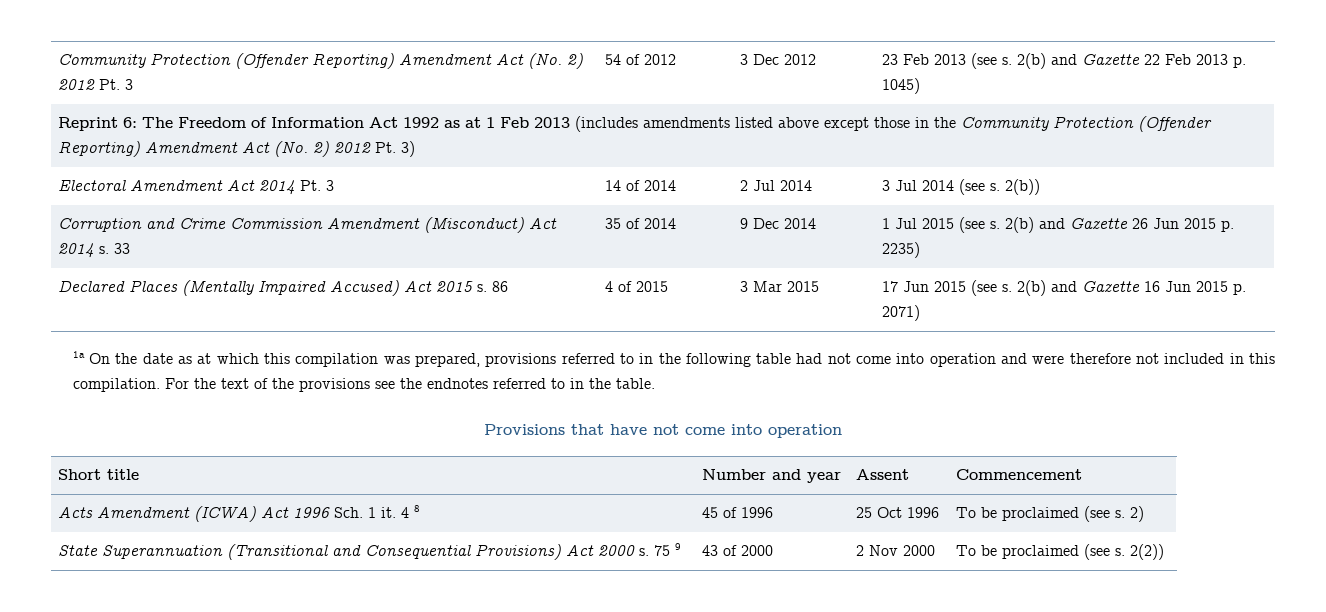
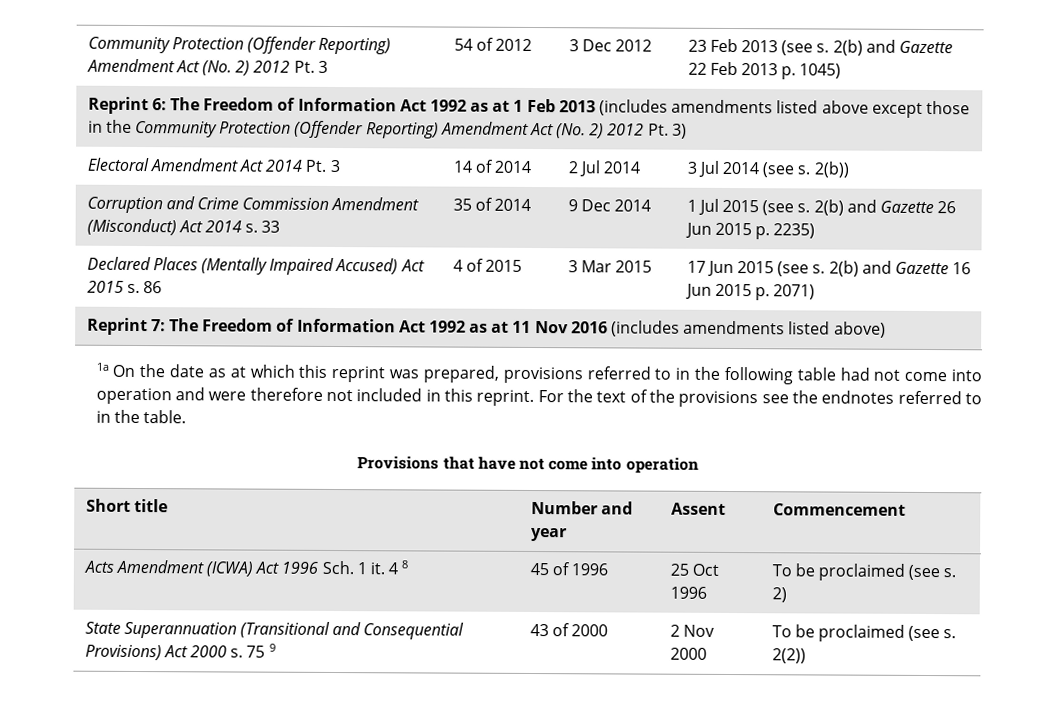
+ Reprint 7: The Freedom of Information Act 1992 as at 11 Nov 2016 (includes amendments listed above)
- 1a On the date as at which this compilation was prepared, provisions referred to in the following table had not come into operation and were therefore not included in this compilation.
+ 1a On the date as at which this reprint was prepared, provisions referred to in the following table had not come into operation and were therefore not included in this reprint.

